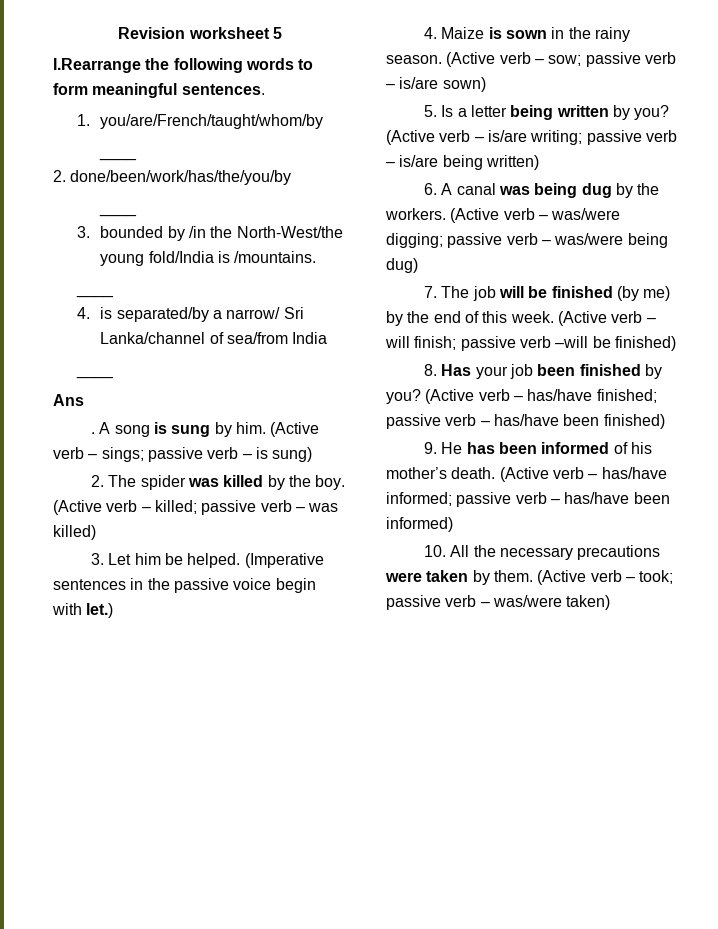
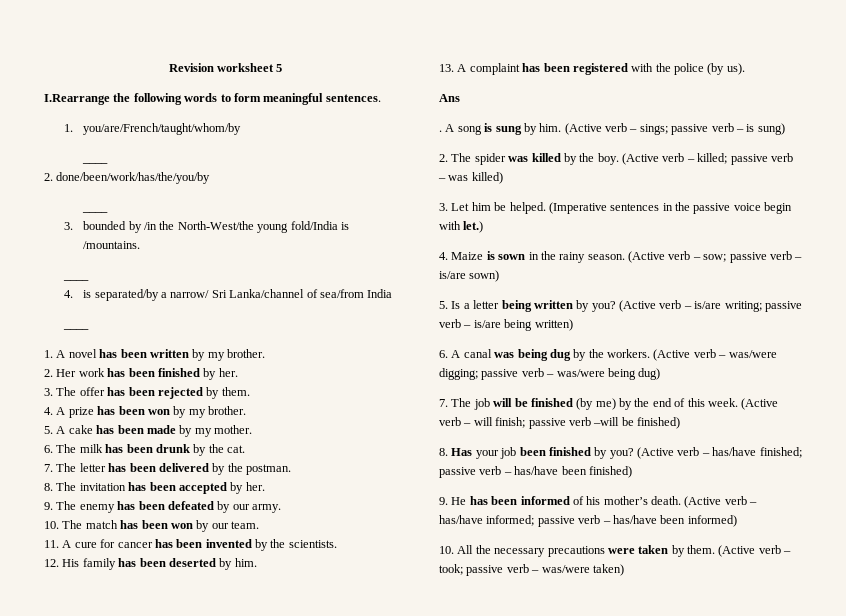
+ 1. A novel has been written by my brother.
+ 2. Her work has been finished by her.
+ 3. The offer has been rejected by them.
+ 4. A prize has been won by my brother.
+ 5. A cake has been made by my mother.
+ 6. The milk has been drunk by the cat.
+ 7. The letter has been delivered by the postman.
+ 8. The invitation has been accepted by her.
+ 9. The enemy has been defeated by our army.
+ 10. The match has been won by our team.
+ 11. A cure for cancer has been invented by the scientists.
+ 12. His family has been deserted by him.
+ 13. A complaint has been registered with the police (by us).

